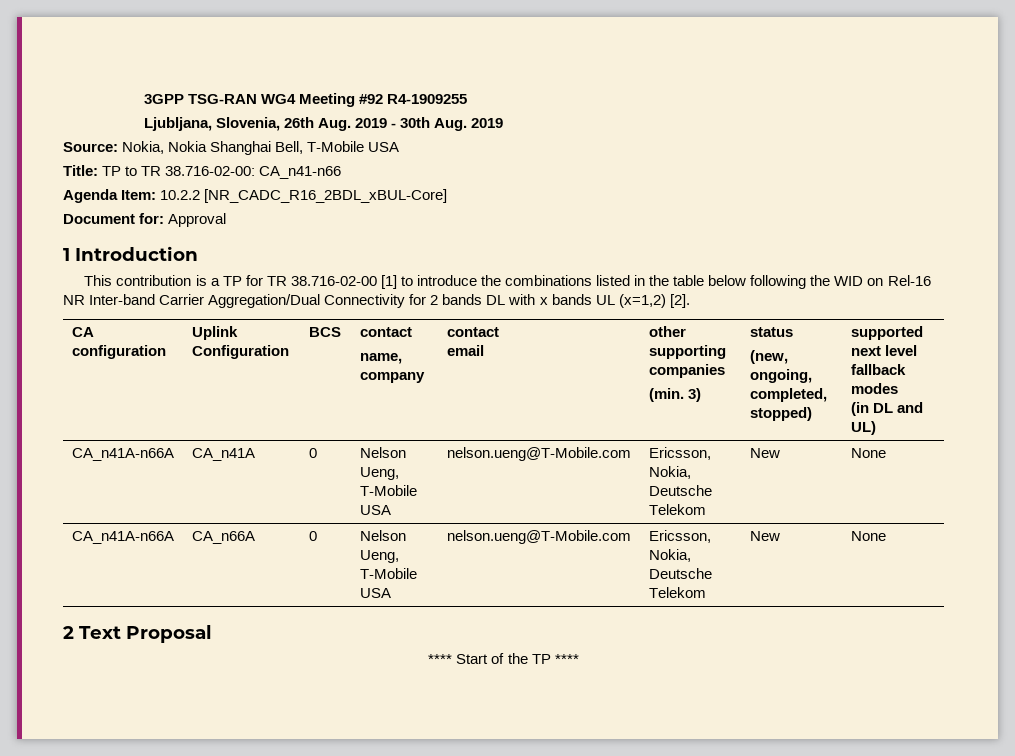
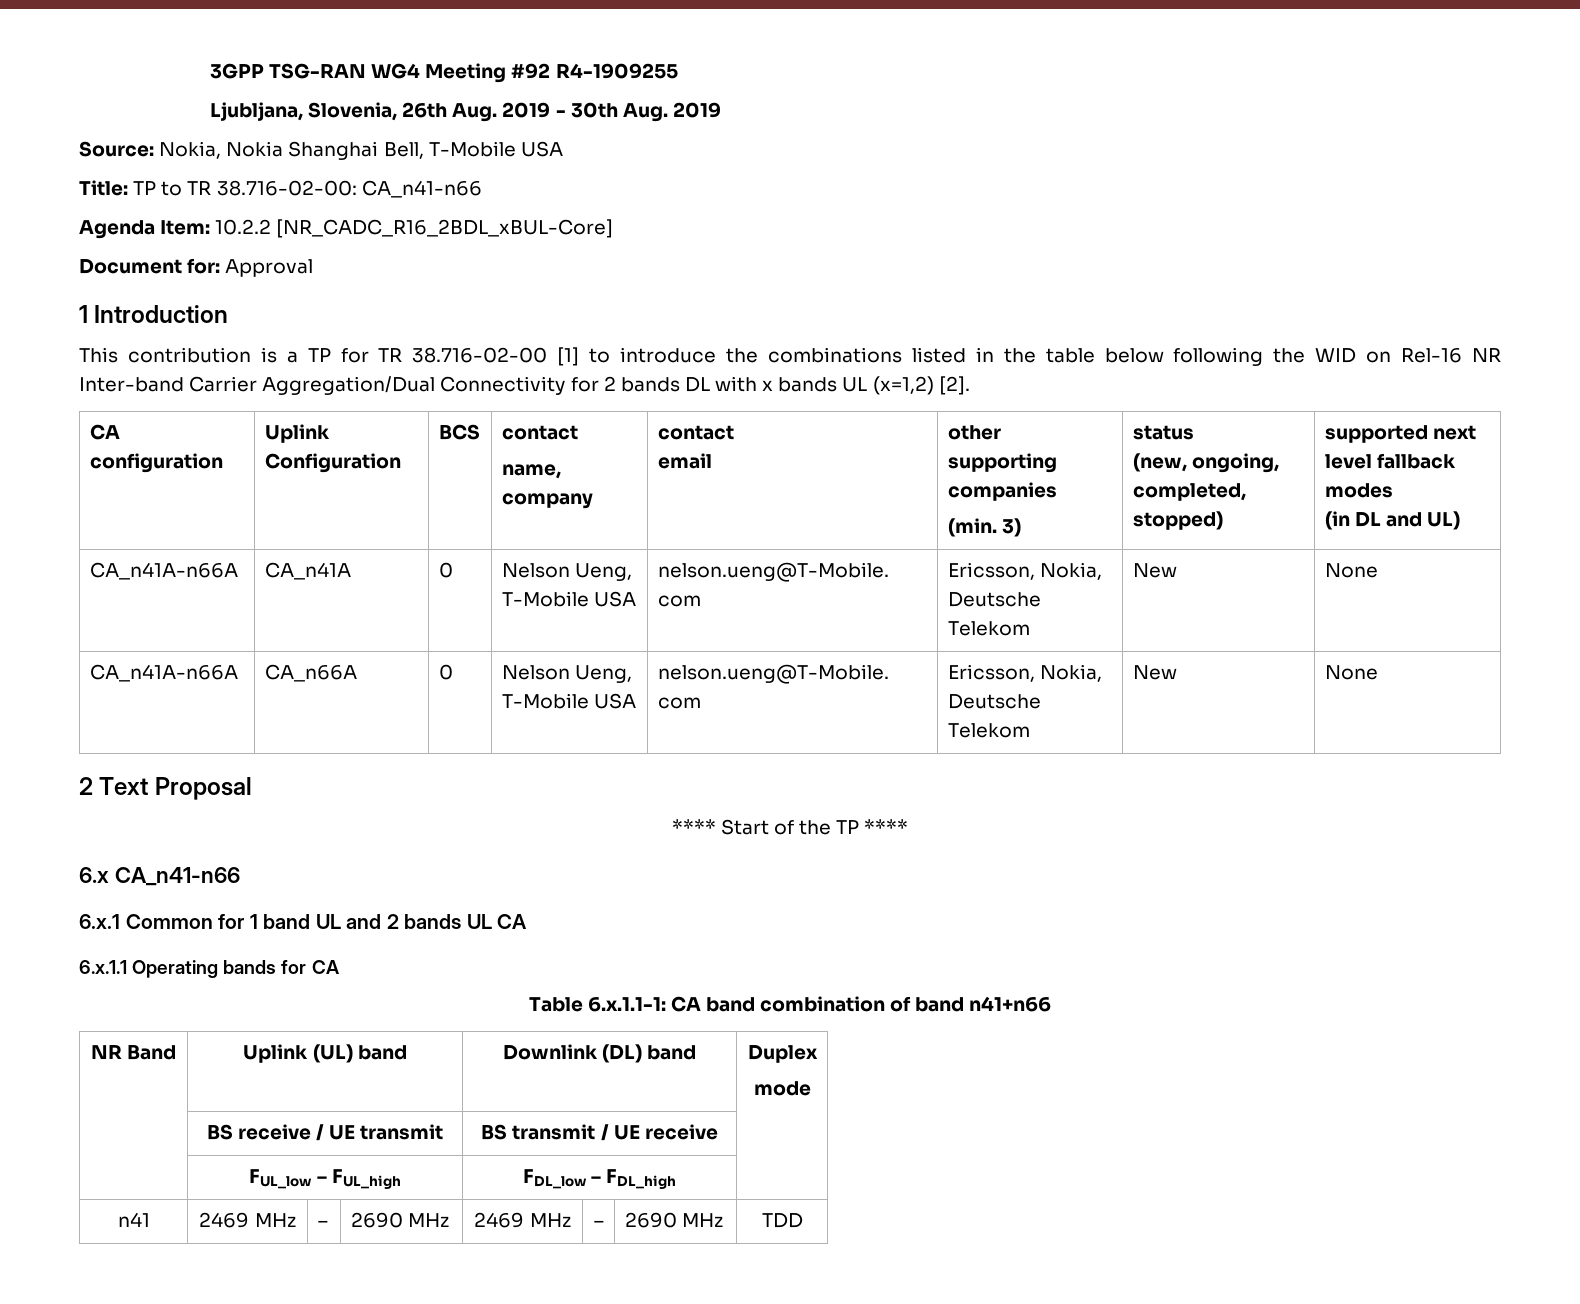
+ 6.x CA_n41-n66
+ 6.x.1 Common for 1 band UL and 2 bands UL CA
+ 6.x.1.1 Operating bands for CA
+ Table 6.x.1.1-1: CA band combination of band n41+n66
+ NR Band | Uplink (UL) band | Downlink (DL) band | Duplex
+ mode
+ | BS receive / UE transmit | BS transmit / UE receive |
+ | FUL_low – FUL_high | FDL_low – FDL_high |
+ n41 | 2469 MHz | – | 2690 MHz | 2469 MHz | – | 2690 MHz | TDD

